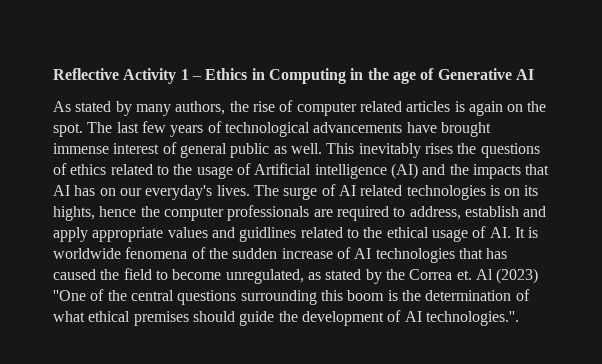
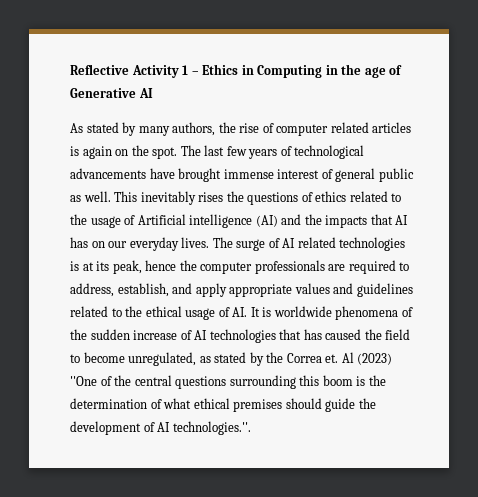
- This inevitably rises the questions of ethics related to the usage of Artificial intelligence (AI) and the impacts that AI has on our everyday's lives.
+ This inevitably rises the questions of ethics related to the usage of Artificial intelligence (AI) and the impacts that AI has on our everyday lives.
- The surge of AI related technologies is on its hights, hence the computer professionals are required to address, establish and apply appropriate values and guidlines related to the ethical usage of AI. It is worldwide fenomena of the sudden increase of AI technologies that has caused the field to become unregulated, as stated by the Correa et.
+ The surge of AI related technologies is at its peak, hence the computer professionals are required to address, establish, and apply appropriate values and guidelines related to the ethical usage of AI. It is worldwide phenomena of the sudden increase of AI technologies that has caused the field to become unregulated, as stated by the Correa et.

